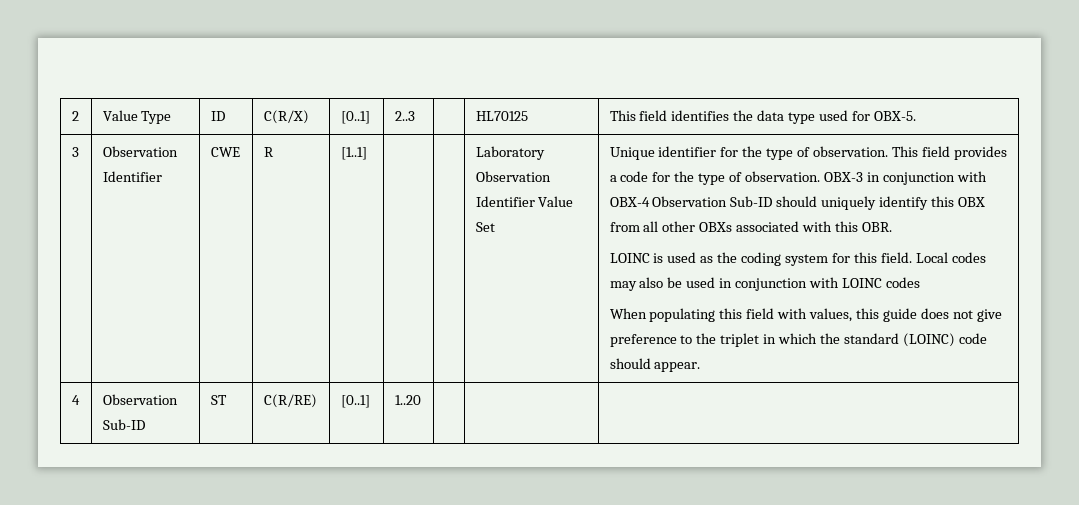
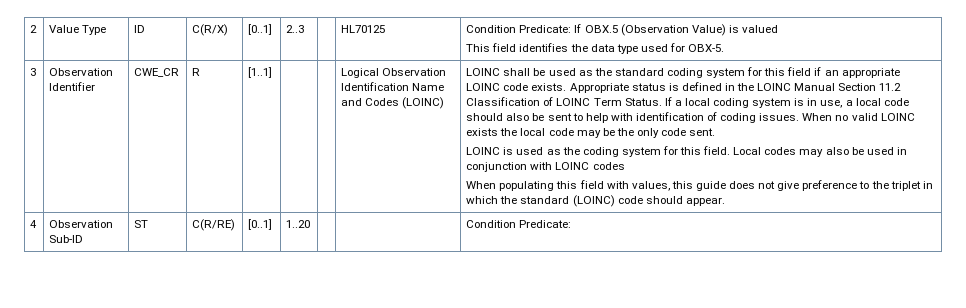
- 2 | Value Type | ID | C(R/X) | [0..1] | 2..3 | | HL70125 | This field identifies the data type used for OBX-5.
+ 2 | Value Type | ID | C(R/X) | [0..1] | 2..3 | | HL70125 | Condition Predicate: If OBX.5 (Observation Value) is valued
+ This field identifies the data type used for OBX-5.
- CWE
+ CWE_CR
- Laboratory Observation Identifier Value Set | Unique identifier for the type of observation. This field provides a code for the type of observation. OBX-3 in conjunction with OBX-4 Observation Sub-ID should uniquely identify this OBX from all other OBXs associated with this OBR.
+ Logical Observation Identification Name and Codes (LOINC) | LOINC shall be used as the standard coding system for this field if an appropriate LOINC code exists. Appropriate status is defined in the LOINC Manual Section 11.2 Classification of LOINC Term Status. If a local coding system is in use, a local code should also be sent to help with identification of coding issues. When no valid LOINC exists the local code may be the only code sent.
- 4 | Observation Sub-ID | ST | C(R/RE) | [0..1] | 1..20 | | |
+ 4 | Observation Sub-ID | ST | C(R/RE) | [0..1] | 1..20 | | | Condition Predicate:

